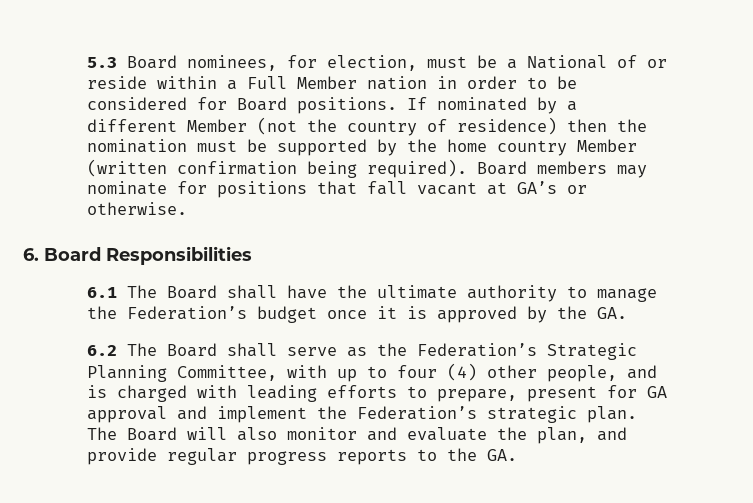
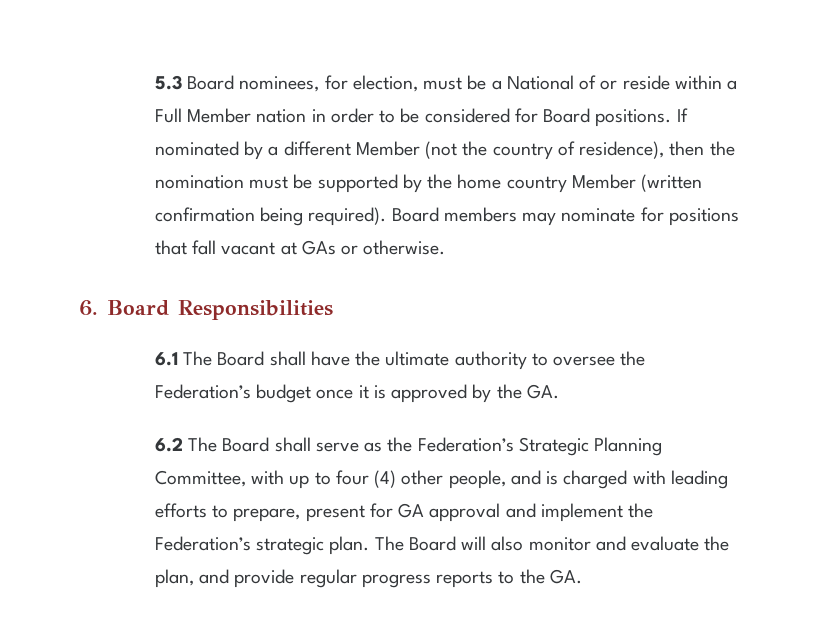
- If nominated by a different Member (not the country of residence) then the nomination must be supported by the home country Member (written confirmation being required).
+ If nominated by a different Member (not the country of residence), then the nomination must be supported by the home country Member (written confirmation being required).
- Board members may nominate for positions that fall vacant at GA’s or otherwise.
+ Board members may nominate for positions that fall vacant at GAs or otherwise.
- 6.1 The Board shall have the ultimate authority to manage the Federation’s budget once it is approved by the GA.
+ 6.1 The Board shall have the ultimate authority to oversee the Federation’s budget once it is approved by the GA.

